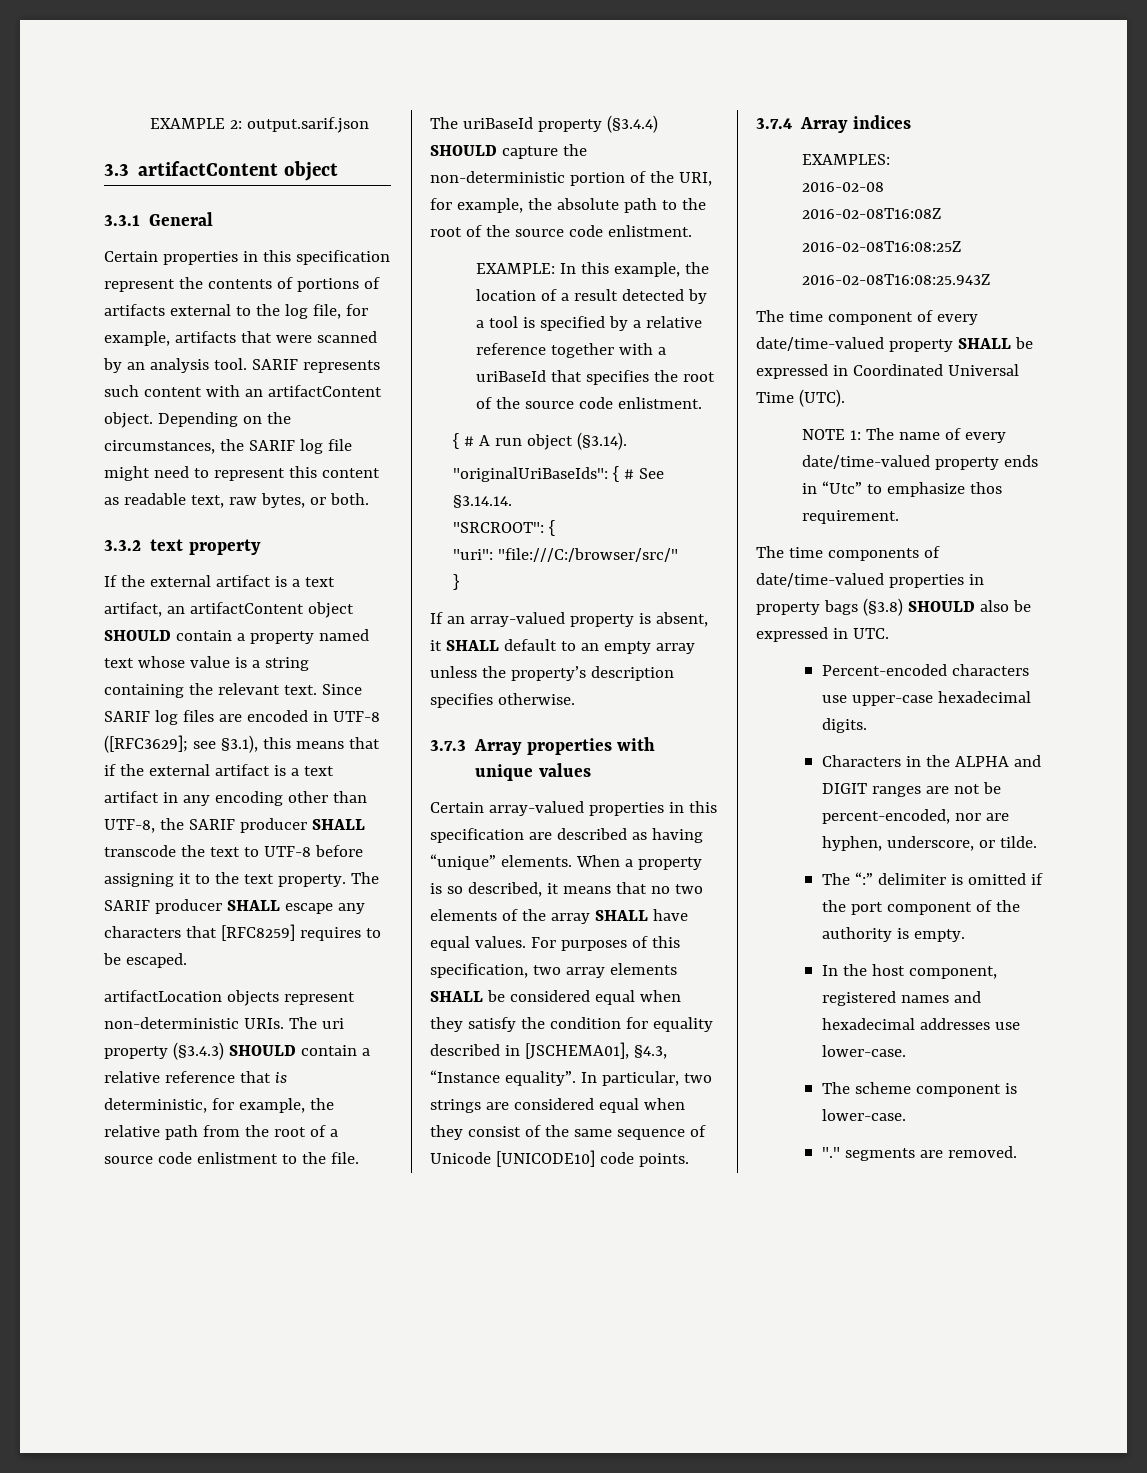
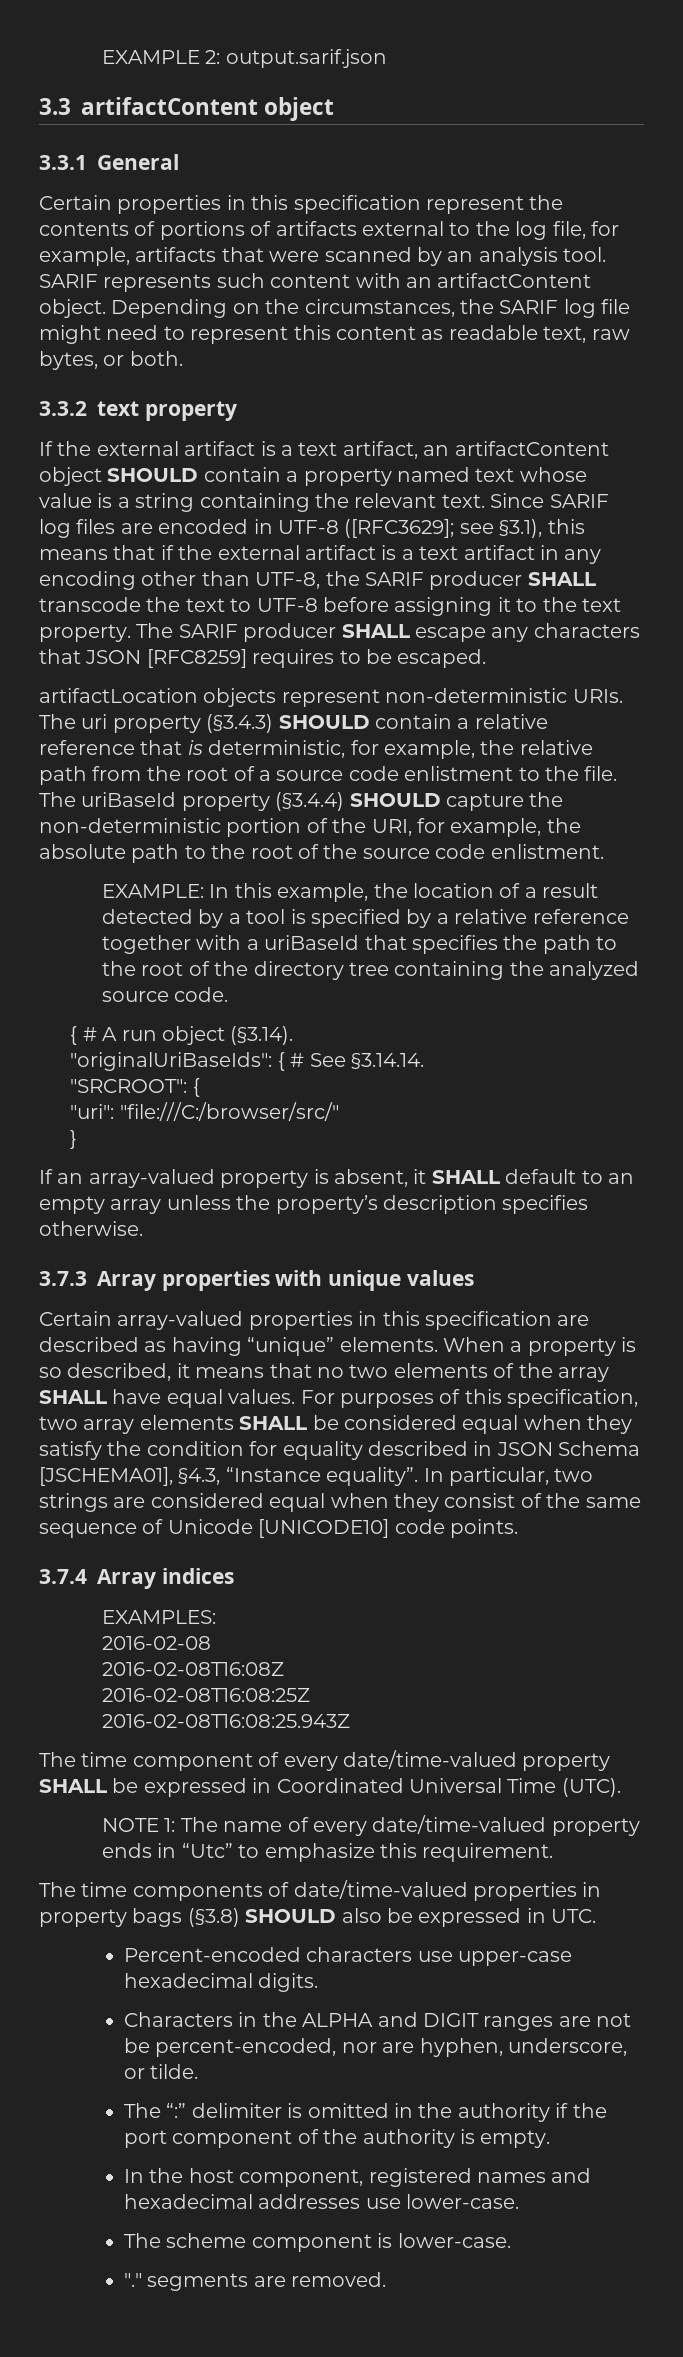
- The SARIF producer SHALL escape any characters that [RFC8259] requires to be escaped.
+ The SARIF producer SHALL escape any characters that JSON [RFC8259] requires to be escaped.
- EXAMPLE: In this example, the location of a result detected by a tool is specified by a relative reference together with a uriBaseId that specifies the root of the source code enlistment.
+ EXAMPLE: In this example, the location of a result detected by a tool is specified by a relative reference together with a uriBaseId that specifies the path to the root of the directory tree containing the analyzed source code.
- For purposes of this specification, two array elements SHALL be considered equal when they satisfy the condition for equality described in [JSCHEMA01], §4.3, “Instance equality”.
+ For purposes of this specification, two array elements SHALL be considered equal when they satisfy the condition for equality described in JSON Schema [JSCHEMA01], §4.3, “Instance equality”.
- NOTE 1: The name of every date/time-valued property ends in “Utc” to emphasize thos requirement.
+ NOTE 1: The name of every date/time-valued property ends in “Utc” to emphasize this requirement.
- The “:” delimiter is omitted if the port component of the authority is empty.
+ The “:” delimiter is omitted in the authority if the port component of the authority is empty.

